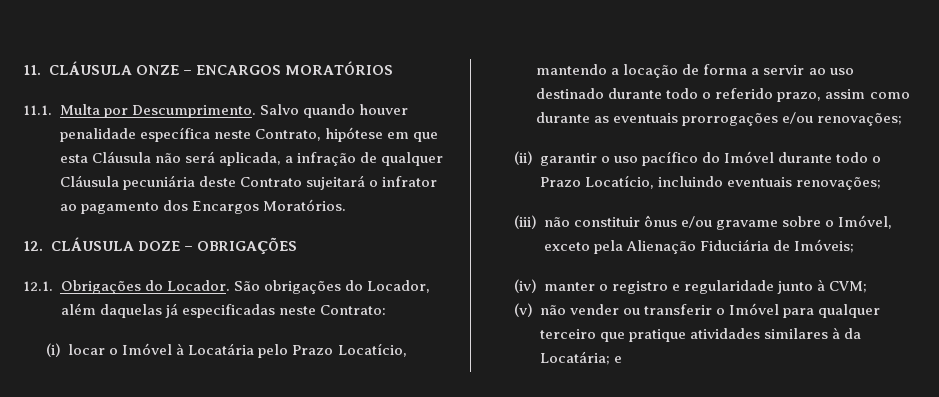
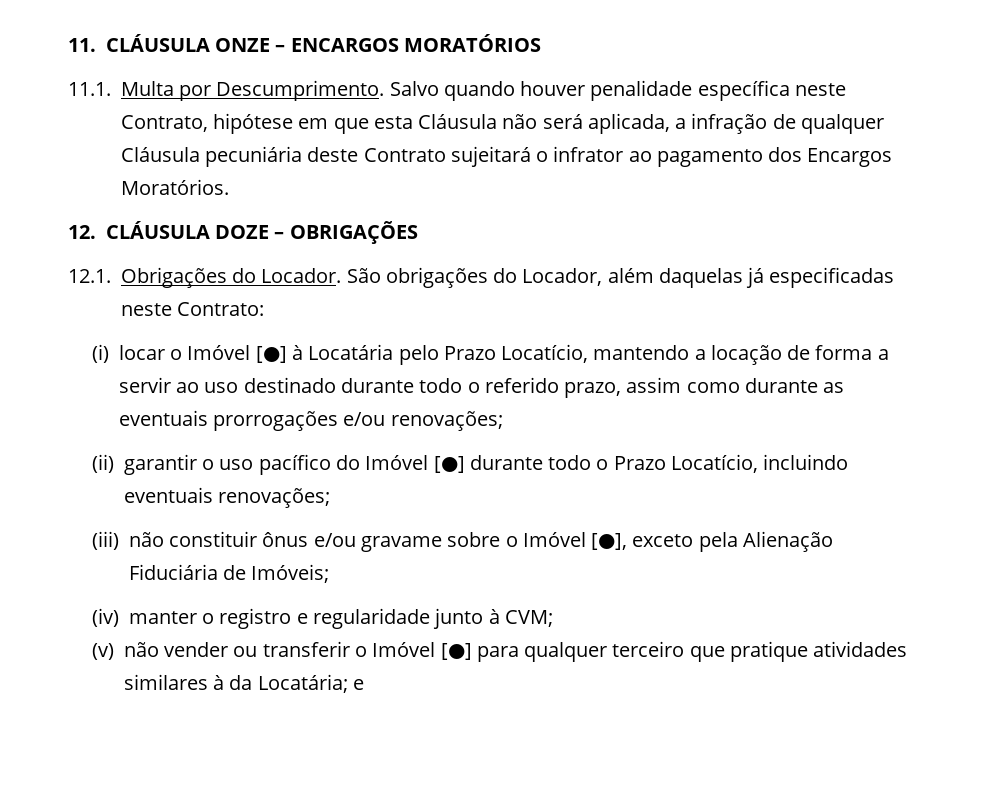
- (i) locar o Imóvel à Locatária pelo Prazo Locatício, mantendo a locação de forma a servir ao uso destinado durante todo o referido prazo, assim como durante as eventuais prorrogações e/ou renovações;
+ (i) locar o Imóvel [●] à Locatária pelo Prazo Locatício, mantendo a locação de forma a servir ao uso destinado durante todo o referido prazo, assim como durante as eventuais prorrogações e/ou renovações;
- (ii) garantir o uso pacífico do Imóvel durante todo o Prazo Locatício, incluindo eventuais renovações;
+ (ii) garantir o uso pacífico do Imóvel [●] durante todo o Prazo Locatício, incluindo eventuais renovações;
- (iii) não constituir ônus e/ou gravame sobre o Imóvel, exceto pela Alienação Fiduciária de Imóveis;
+ (iii) não constituir ônus e/ou gravame sobre o Imóvel [●], exceto pela Alienação Fiduciária de Imóveis;
- (v) não vender ou transferir o Imóvel para qualquer terceiro que pratique atividades similares à da Locatária; e
+ (v) não vender ou transferir o Imóvel [●] para qualquer terceiro que pratique atividades similares à da Locatária; e

